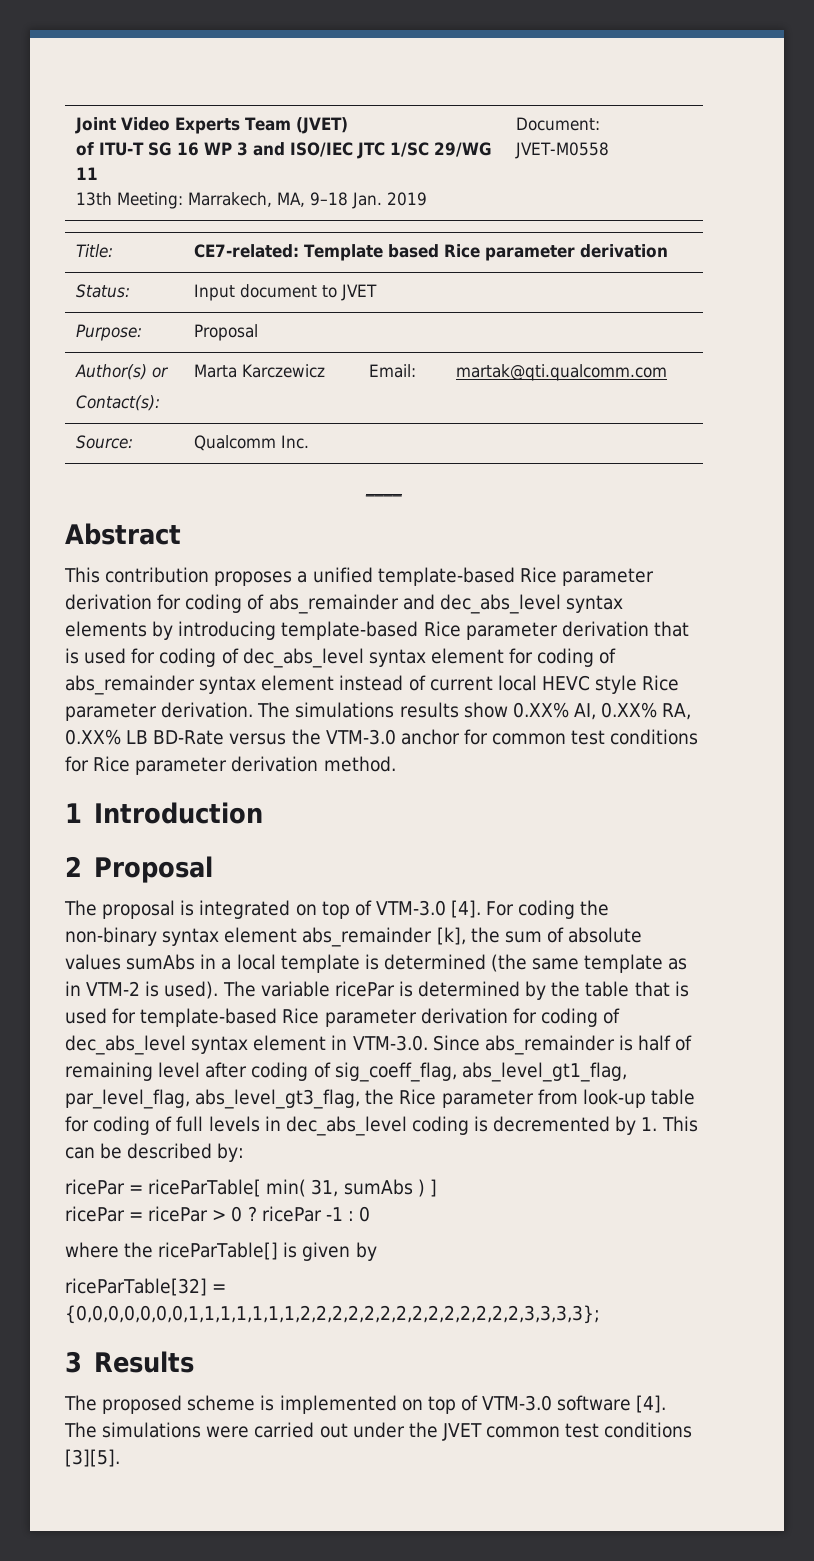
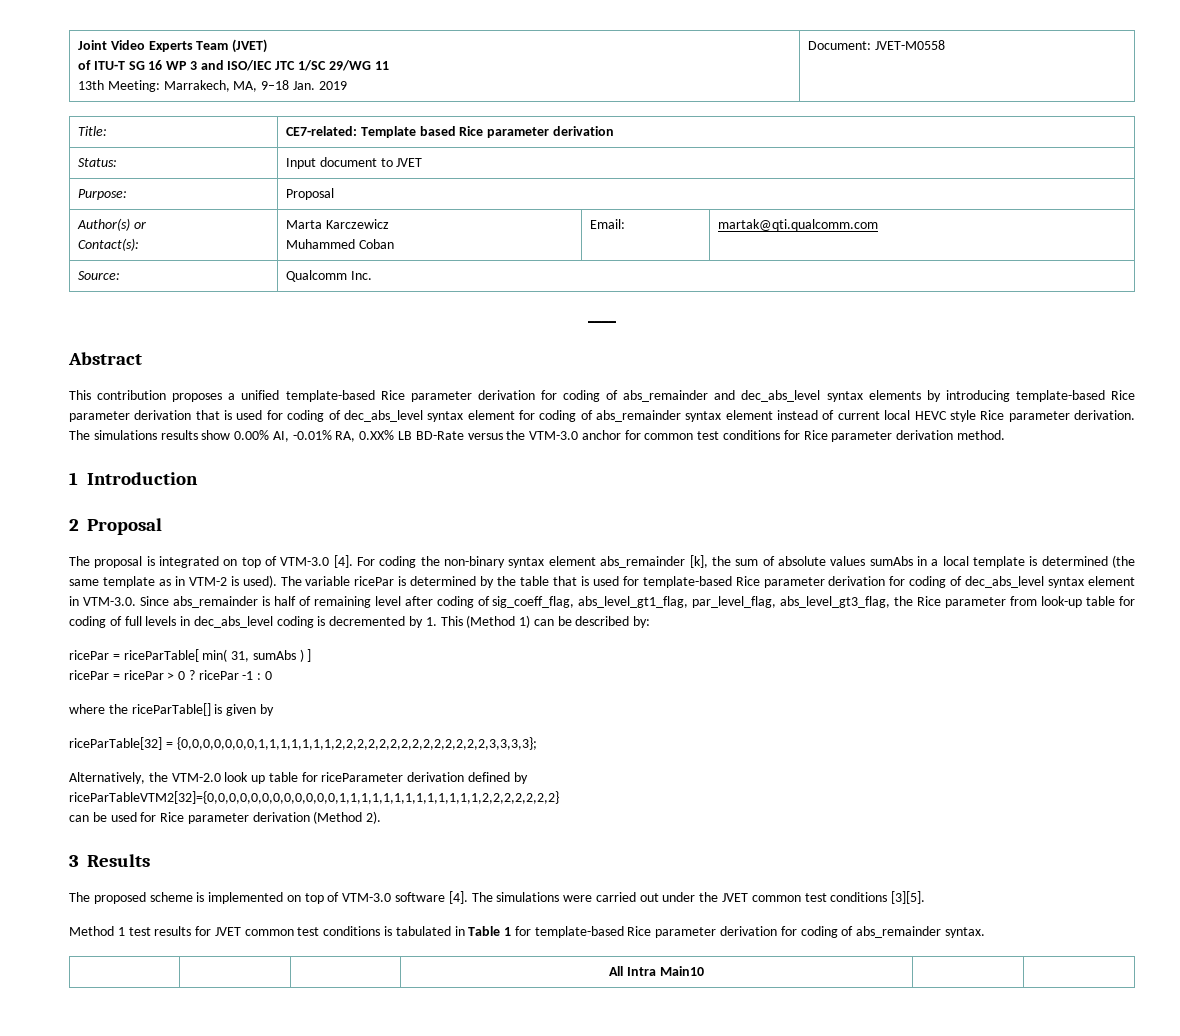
  Author(s) or
- Contact(s): | Marta Karczewicz | Email: | martak@qti.qualcomm.com
+ Contact(s): | Marta Karczewicz
+ Muhammed Coban | Email: | martak@qti.qualcomm.com
- The simulations results show 0.XX% AI, 0.XX% RA, 0.XX% LB BD-Rate versus the VTM-3.0 anchor for common test conditions for Rice parameter derivation method.
+ The simulations results show 0.00% AI, -0.01% RA, 0.XX% LB BD-Rate versus the VTM-3.0 anchor for common test conditions for Rice parameter derivation method.
- The variable ricePar is determined by the table that is used for template-based Rice parameter derivation for coding of dec_abs_level syntax element in VTM-3.0. Since abs_remainder is half of remaining level after coding of sig_coeff_flag, abs_level_gt1_flag, par_level_flag, abs_level_gt3_flag, the Rice parameter from look-up table for coding of full levels in dec_abs_level coding is decremented by 1. This can be described by:
+ The variable ricePar is determined by the table that is used for template-based Rice parameter derivation for coding of dec_abs_level syntax element in VTM-3.0. Since abs_remainder is half of remaining level after coding of sig_coeff_flag, abs_level_gt1_flag, par_level_flag, abs_level_gt3_flag, the Rice parameter from look-up table for coding of full levels in dec_abs_level coding is decremented by 1. This (Method 1) can be described by:
+ Alternatively, the VTM-2.0 look up table for riceParameter derivation defined by
+ riceParTableVTM2[32]={0,0,0,0,0,0,0,0,0,0,0,0,1,1,1,1,1,1,1,1,1,1,1,1,1,2,2,2,2,2,2,2}
+ can be used for Rice parameter derivation (Method 2).
+ Method 1 test results for JVET common test conditions is tabulated in Table 1 for template-based Rice parameter derivation for coding of abs_remainder syntax.
+ | | | All Intra Main10 | |

